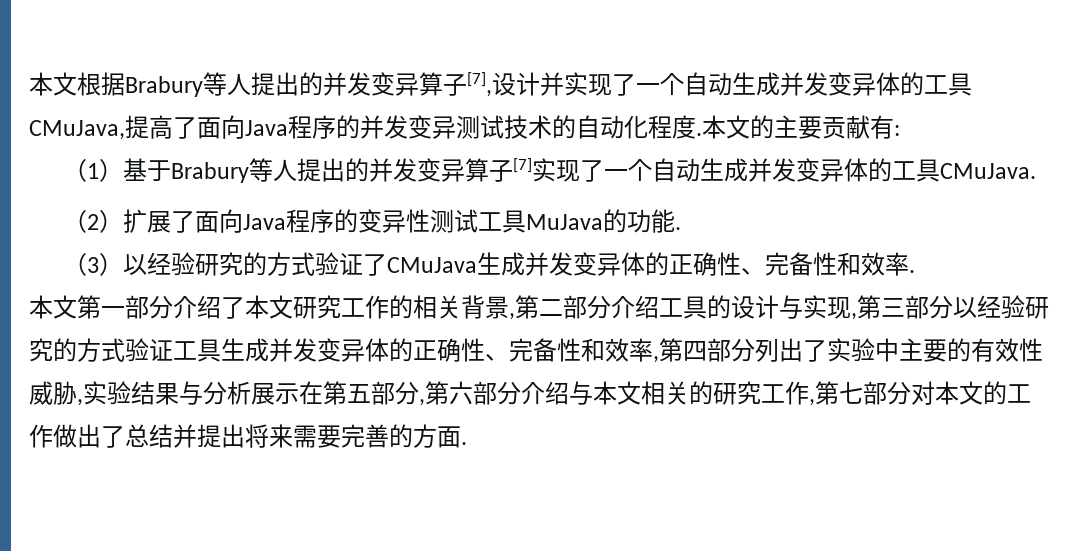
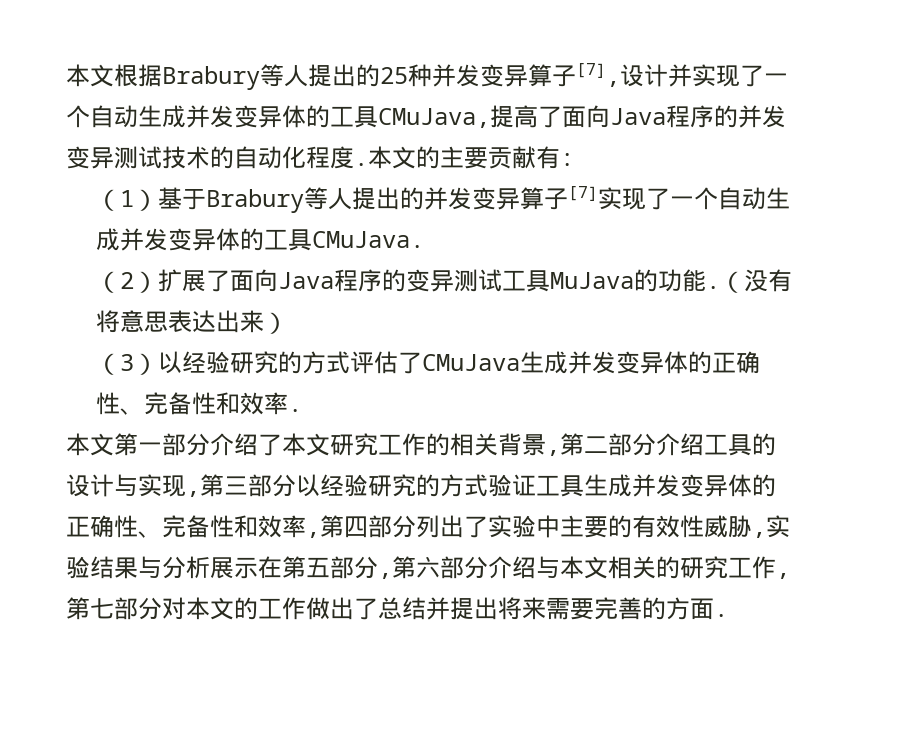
- 本文根据Brabury等人提出的并发变异算子[7],设计并实现了一个自动生成并发变异体的工具CMuJava,提高了面向Java程序的并发变异测试技术的自动化程度.
+ 本文根据Brabury等人提出的25种并发变异算子[7],设计并实现了一个自动生成并发变异体的工具CMuJava,提高了面向Java程序的并发变异测试技术的自动化程度.
- （2）扩展了面向Java程序的变异性测试工具MuJava的功能.
+ （2）扩展了面向Java程序的变异测试工具MuJava的功能.（没有将意思表达出来）
- （3）以经验研究的方式验证了CMuJava生成并发变异体的正确性、完备性和效率.
+ （3）以经验研究的方式评估了CMuJava生成并发变异体的正确性、完备性和效率.

